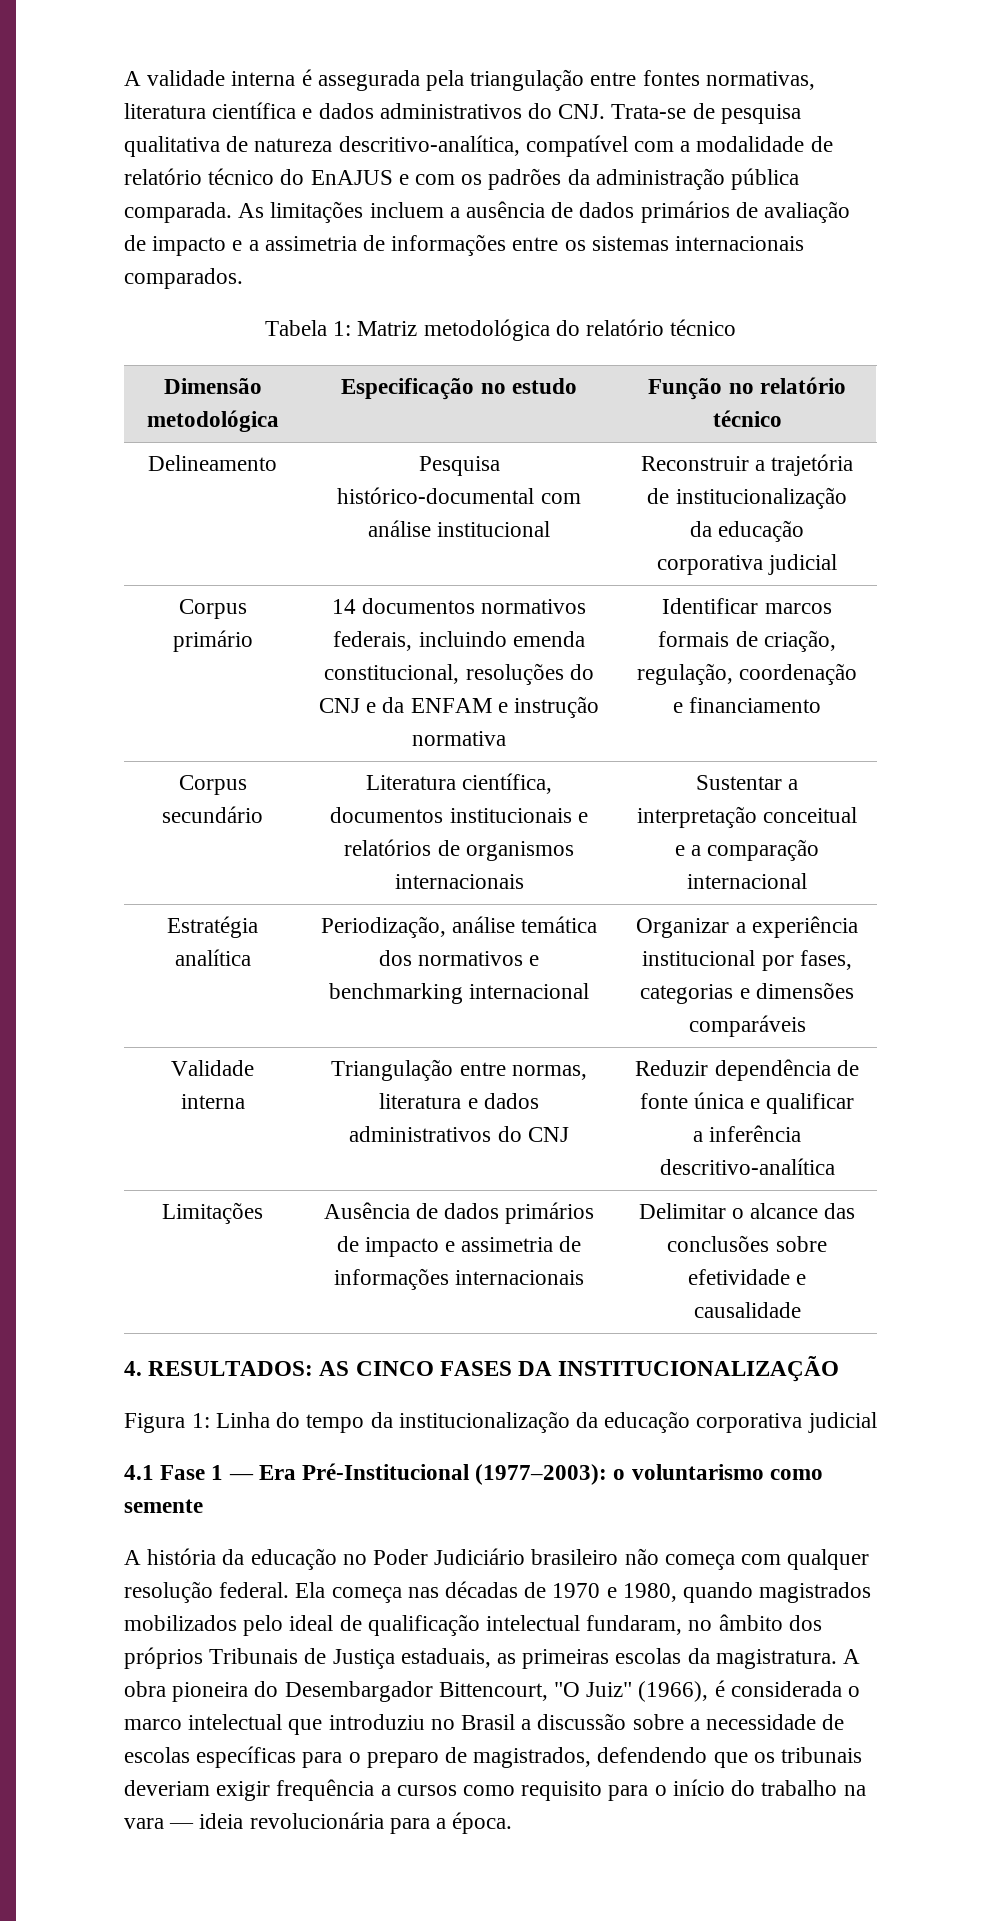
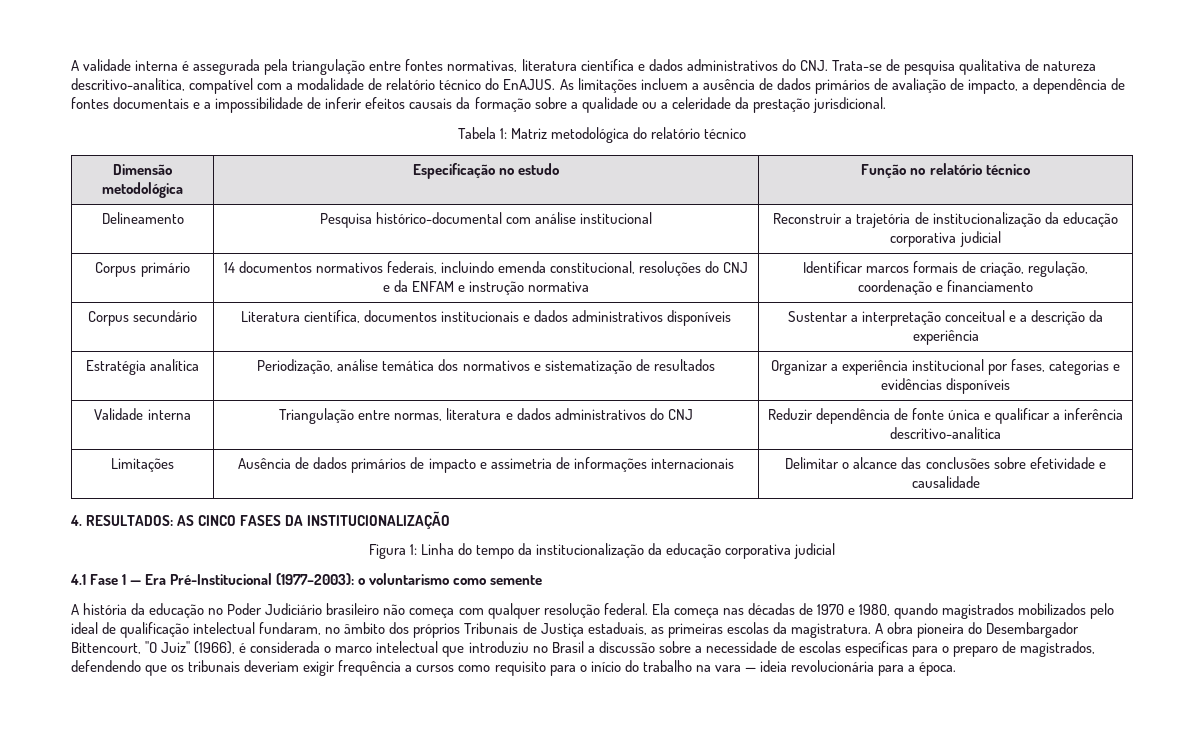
- A validade interna é assegurada pela triangulação entre fontes normativas, literatura científica e dados administrativos do CNJ. Trata-se de pesquisa qualitativa de natureza descritivo-analítica, compatível com a modalidade de relatório técnico do EnAJUS e com os padrões da administração pública comparada.
+ A validade interna é assegurada pela triangulação entre fontes normativas, literatura científica e dados administrativos do CNJ. Trata-se de pesquisa qualitativa de natureza descritivo-analítica, compatível com a modalidade de relatório técnico do EnAJUS.
- As limitações incluem a ausência de dados primários de avaliação de impacto e a assimetria de informações entre os sistemas internacionais comparados.
+ As limitações incluem a ausência de dados primários de avaliação de impacto, a dependência de fontes documentais e a impossibilidade de inferir efeitos causais da formação sobre a qualidade ou a celeridade da prestação jurisdicional.
- Corpus secundário | Literatura científica, documentos institucionais e relatórios de organismos internacionais | Sustentar a interpretação conceitual e a comparação internacional
+ Corpus secundário | Literatura científica, documentos institucionais e dados administrativos disponíveis | Sustentar a interpretação conceitual e a descrição da experiência
- Estratégia analítica | Periodização, análise temática dos normativos e benchmarking internacional | Organizar a experiência institucional por fases, categorias e dimensões comparáveis
+ Estratégia analítica | Periodização, análise temática dos normativos e sistematização de resultados | Organizar a experiência institucional por fases, categorias e evidências disponíveis

